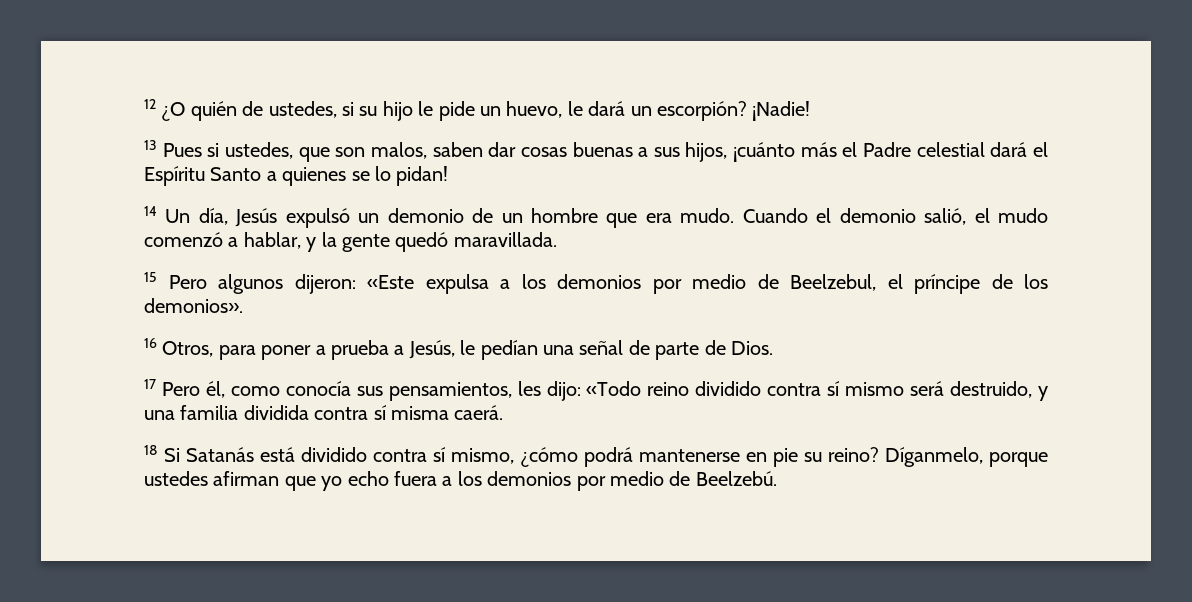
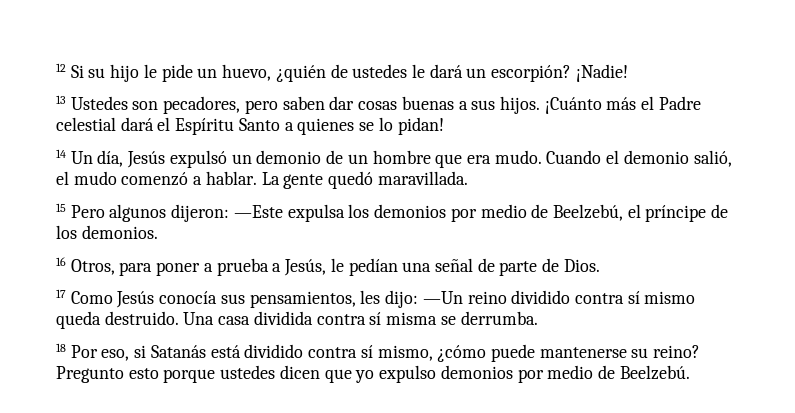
- 12 ¿O quién de ustedes, si su hijo le pide un huevo, le dará un escorpión?
+ 12 Si su hijo le pide un huevo, ¿quién de ustedes le dará un escorpión?
- 13 Pues si ustedes, que son malos, saben dar cosas buenas a sus hijos, ¡cuánto más el Padre celestial dará el Espíritu Santo a quienes se lo pidan!
+ 13 Ustedes son pecadores, pero saben dar cosas buenas a sus hijos. ¡Cuánto más el Padre celestial dará el Espíritu Santo a quienes se lo pidan!
- Cuando el demonio salió, el mudo comenzó a hablar, y la gente quedó maravillada.
+ Cuando el demonio salió, el mudo comenzó a hablar. La gente quedó maravillada.
- 15 Pero algunos dijeron: «Este expulsa a los demonios por medio de Beelzebul, el príncipe de los demonios».
+ 15 Pero algunos dijeron: —Este expulsa los demonios por medio de Beelzebú, el príncipe de los demonios.
- 17 Pero él, como conocía sus pensamientos, les dijo: «Todo reino dividido contra sí mismo será destruido, y una familia dividida contra sí misma caerá.
+ 17 Como Jesús conocía sus pensamientos, les dijo: —Un reino dividido contra sí mismo queda destruido. Una casa dividida contra sí misma se derrumba.
- 18 Si Satanás está dividido contra sí mismo, ¿cómo podrá mantenerse en pie su reino? Díganmelo, porque ustedes afirman que yo echo fuera a los demonios por medio de Beelzebú.
+ 18 Por eso, si Satanás está dividido contra sí mismo, ¿cómo puede mantenerse su reino? Pregunto esto porque ustedes dicen que yo expulso demonios por medio de Beelzebú.

